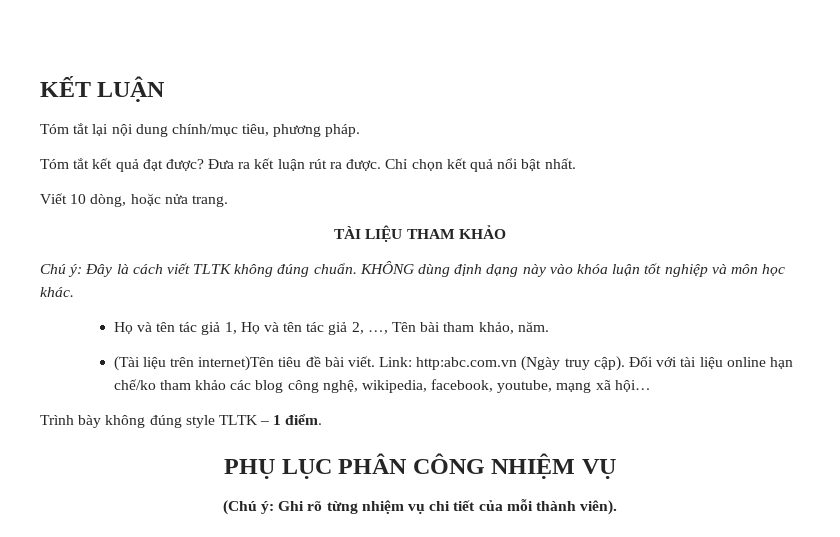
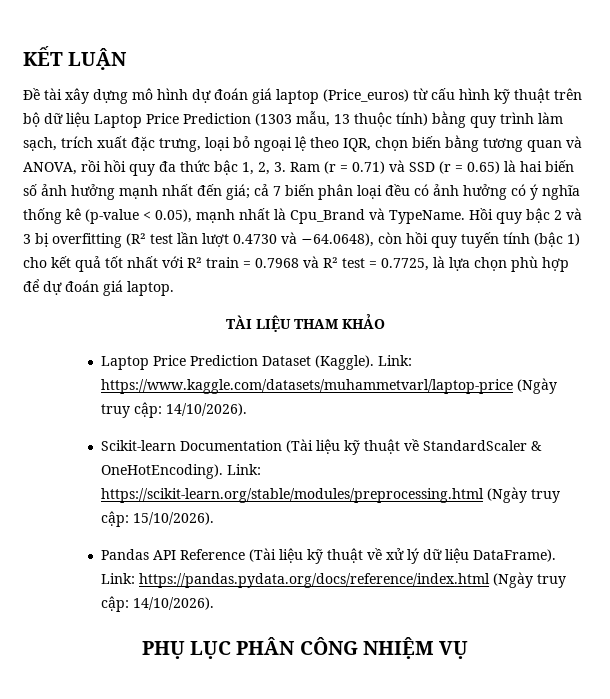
- Tóm tắt lại nội dung chính/mục tiêu, phương pháp.
- Tóm tắt kết quả đạt được? Đưa ra kết luận rút ra được. Chỉ chọn kết quả nổi bật nhất.
- Viết 10 dòng, hoặc nửa trang.
+ Đề tài xây dựng mô hình dự đoán giá laptop (Price_euros) từ cấu hình kỹ thuật trên bộ dữ liệu Laptop Price Prediction (1303 mẫu, 13 thuộc tính) bằng quy trình làm sạch, trích xuất đặc trưng, loại bỏ ngoại lệ theo IQR, chọn biến bằng tương quan và ANOVA, rồi hồi quy đa thức bậc 1, 2, 3. Ram (r = 0.71) và SSD (r = 0.65) là hai biến số ảnh hưởng mạnh nhất đến giá; cả 7 biến phân loại đều có ảnh hưởng có ý nghĩa thống kê (p-value < 0.05), mạnh nhất là Cpu_Brand và TypeName. Hồi quy bậc 2 và 3 bị overfitting (R² test lần lượt 0.4730 và −64.0648), còn hồi quy tuyến tính (bậc 1) cho kết quả tốt nhất với R² train = 0.7968 và R² test = 0.7725, là lựa chọn phù hợp để dự đoán giá laptop.
  TÀI LIỆU THAM KHẢO
- Chú ý: Đây là cách viết TLTK không đúng chuẩn. KHÔNG dùng định dạng này vào khóa luận tốt nghiệp và môn học khác.
- Họ và tên tác giả 1, Họ và tên tác giả 2, …, Tên bài tham khảo, năm.
- (Tài liệu trên internet)Tên tiêu đề bài viết. Link: http:abc.com.vn (Ngày truy cập). Đối với tài liệu online hạn chế/ko tham khảo các blog công nghệ, wikipedia, facebook, youtube, mạng xã hội…
- Trình bày không đúng style TLTK – 1 điểm.
+ Laptop Price Prediction Dataset (Kaggle). Link: https://www.kaggle.com/datasets/muhammetvarl/laptop-price (Ngày truy cập: 14/10/2026).
+ Scikit-learn Documentation (Tài liệu kỹ thuật về StandardScaler & OneHotEncoding). Link: https://scikit-learn.org/stable/modules/preprocessing.html (Ngày truy cập: 15/10/2026).
+ Pandas API Reference (Tài liệu kỹ thuật về xử lý dữ liệu DataFrame). Link: https://pandas.pydata.org/docs/reference/index.html (Ngày truy cập: 14/10/2026).
- (Chú ý: Ghi rõ từng nhiệm vụ chi tiết của mỗi thành viên).

